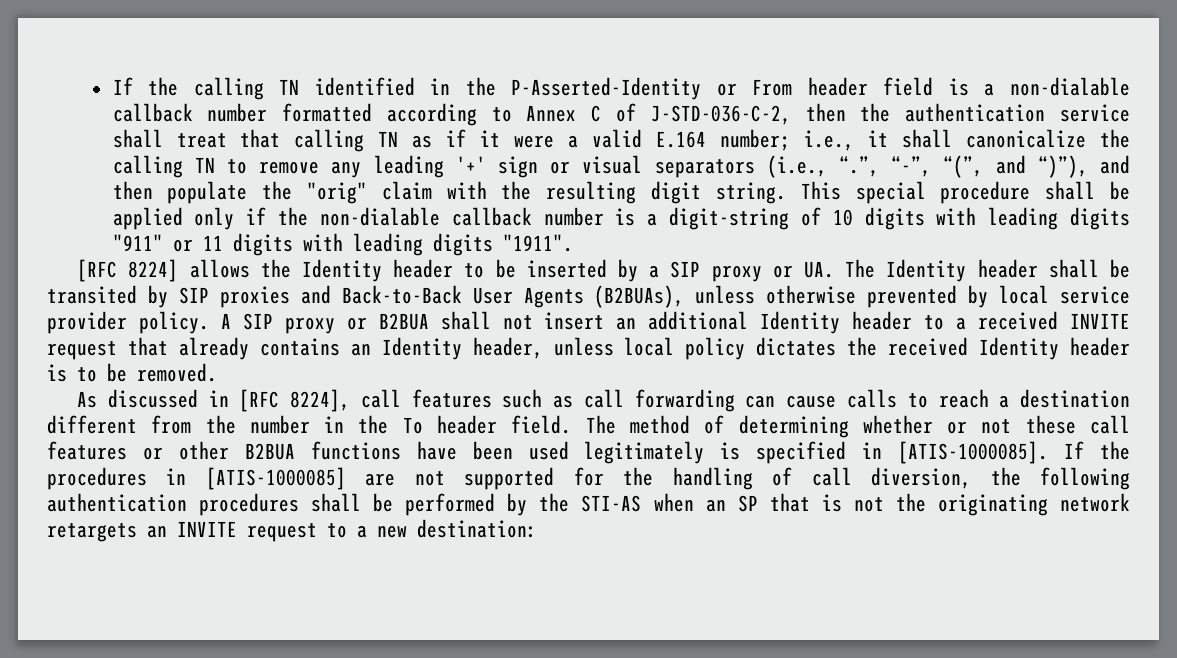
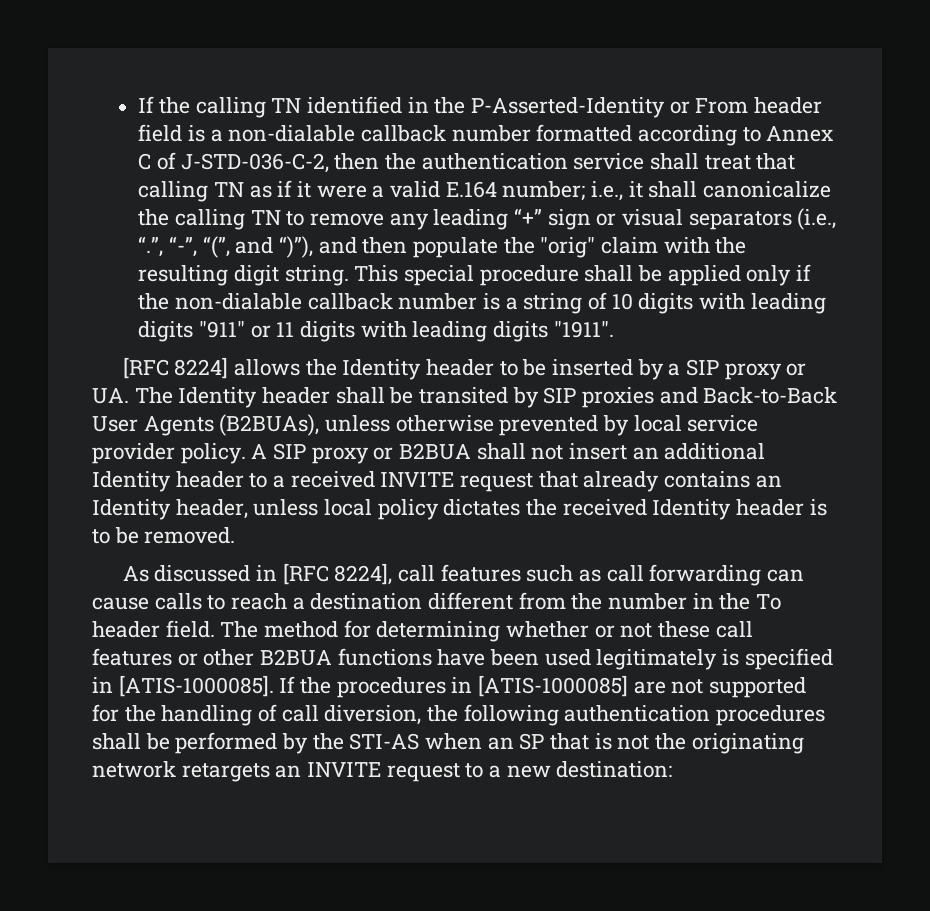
- i.e., it shall canonicalize the calling TN to remove any leading '+' sign or visual separators (i.e., “.”, “-”, “(”, and “)”), and then populate the "orig" claim with the resulting digit string.
+ i.e., it shall canonicalize the calling TN to remove any leading “+” sign or visual separators (i.e., “.”, “-”, “(”, and “)”), and then populate the "orig" claim with the resulting digit string.
- This special procedure shall be applied only if the non-dialable callback number is a digit-string of 10 digits with leading digits "911" or 11 digits with leading digits "1911".
+ This special procedure shall be applied only if the non-dialable callback number is a string of 10 digits with leading digits "911" or 11 digits with leading digits "1911".
- The method of determining whether or not these call features or other B2BUA functions have been used legitimately is specified in [ATIS-1000085].
+ The method for determining whether or not these call features or other B2BUA functions have been used legitimately is specified in [ATIS-1000085].

